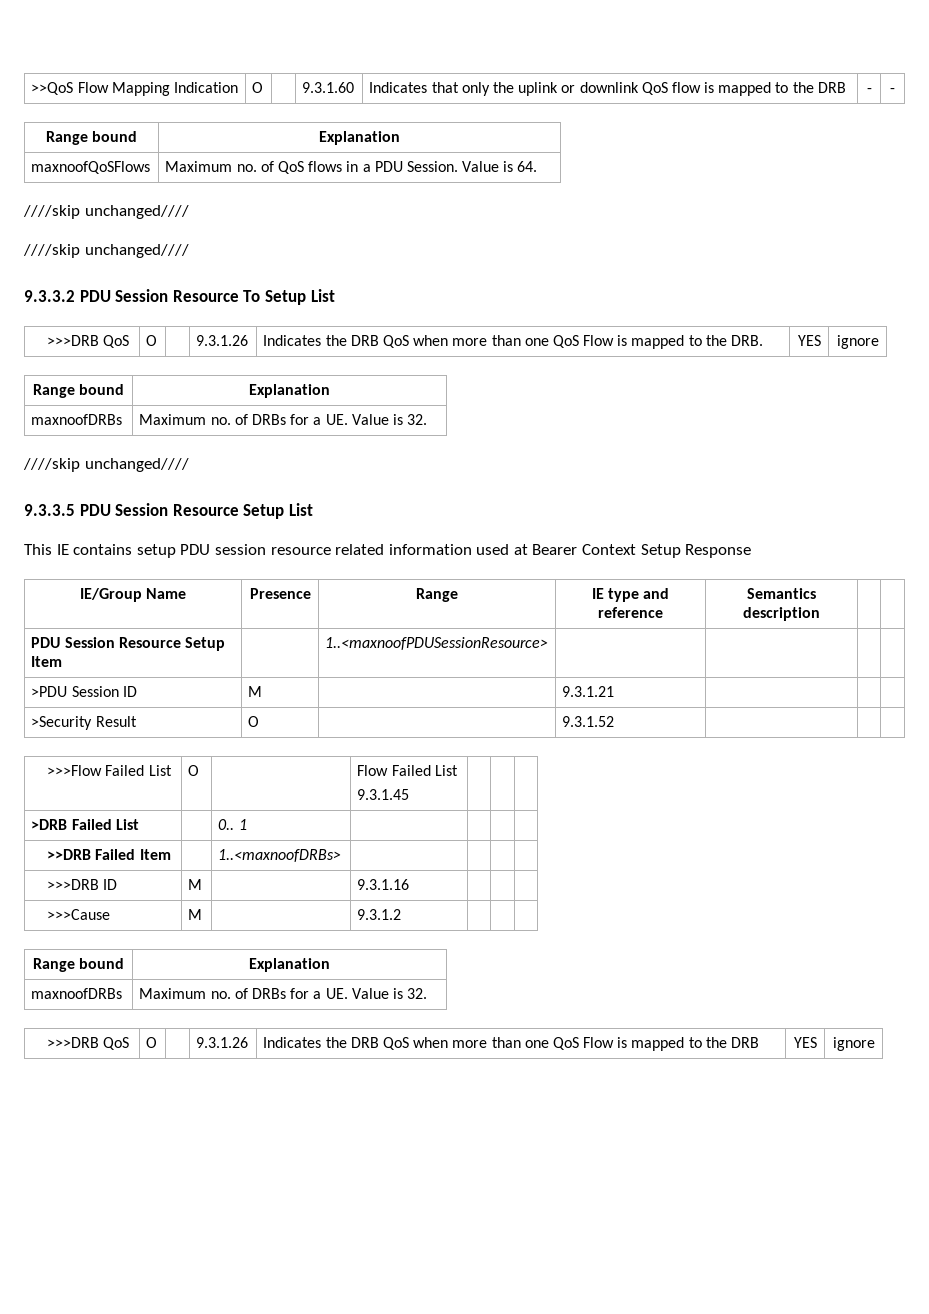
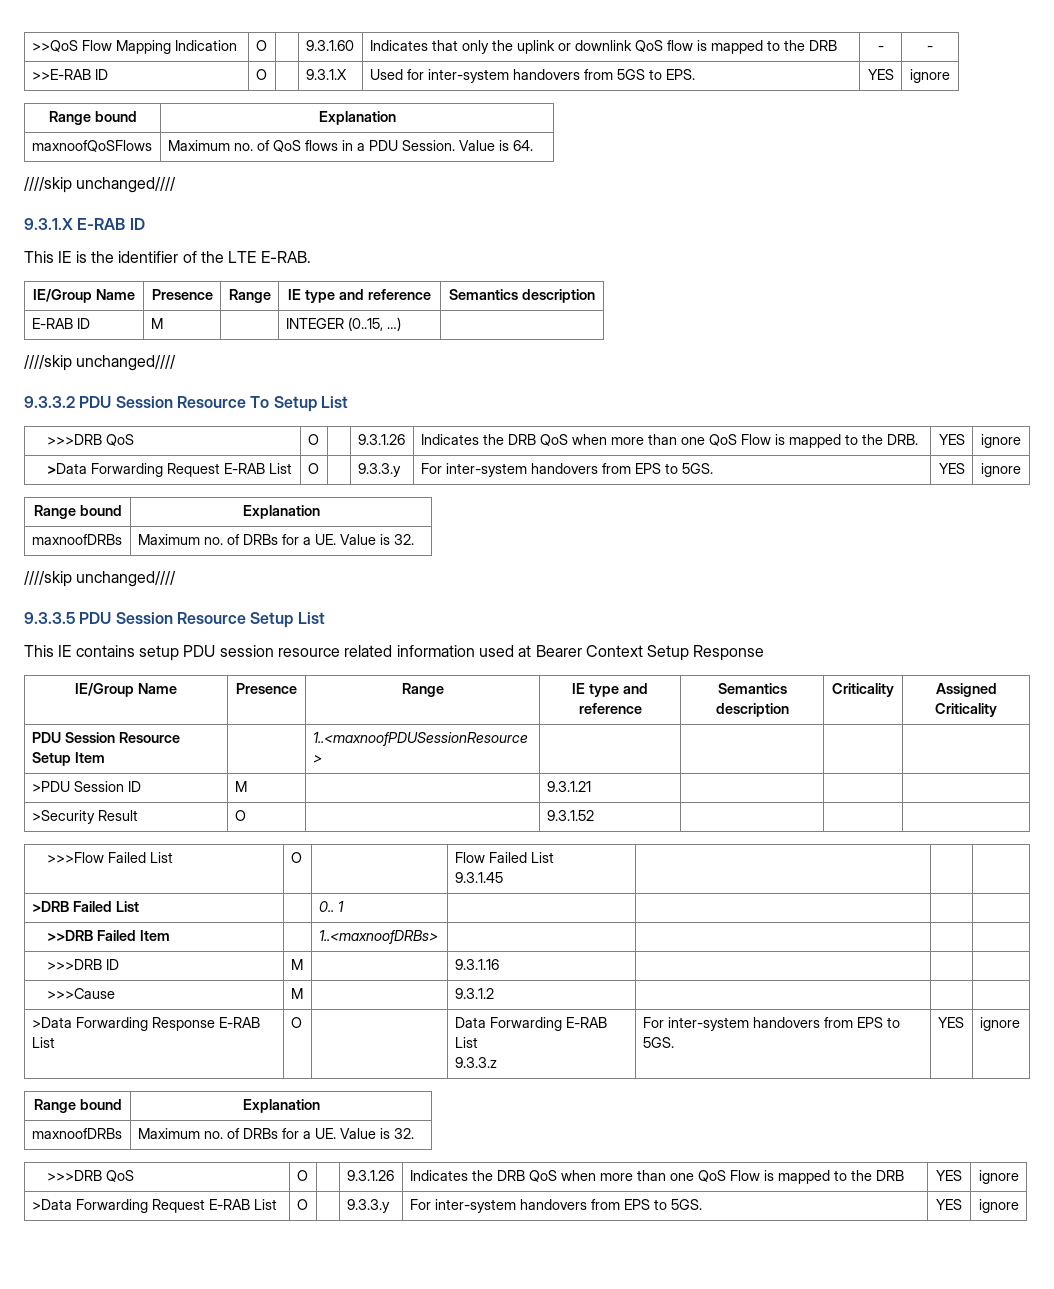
+ >>E-RAB ID | O | | 9.3.1.X | Used for inter-system handovers from 5GS to EPS. | YES | ignore
+ 9.3.1.X E-RAB ID
+ This IE is the identifier of the LTE E-RAB.
+ IE/Group Name | Presence | Range | IE type and reference | Semantics description
+ E-RAB ID | M | | INTEGER (0..15, …) |
  >>>DRB QoS | O | | 9.3.1.26 | Indicates the DRB QoS when more than one QoS Flow is mapped to the DRB. | YES | ignore
+ >Data Forwarding Request E-RAB List | O | | 9.3.3.y | For inter-system handovers from EPS to 5GS. | YES | ignore
- IE/Group Name | Presence | Range | IE type and reference | Semantics description | |
+ IE/Group Name | Presence | Range | IE type and reference | Semantics description | Criticality | Assigned Criticality
+ >Data Forwarding Response E-RAB List | O | | Data Forwarding E-RAB List
+ 9.3.3.z | For inter-system handovers from EPS to 5GS. | YES | ignore
  >>>DRB QoS | O | | 9.3.1.26 | Indicates the DRB QoS when more than one QoS Flow is mapped to the DRB | YES | ignore
+ >Data Forwarding Request E-RAB List | O | | 9.3.3.y | For inter-system handovers from EPS to 5GS. | YES | ignore

